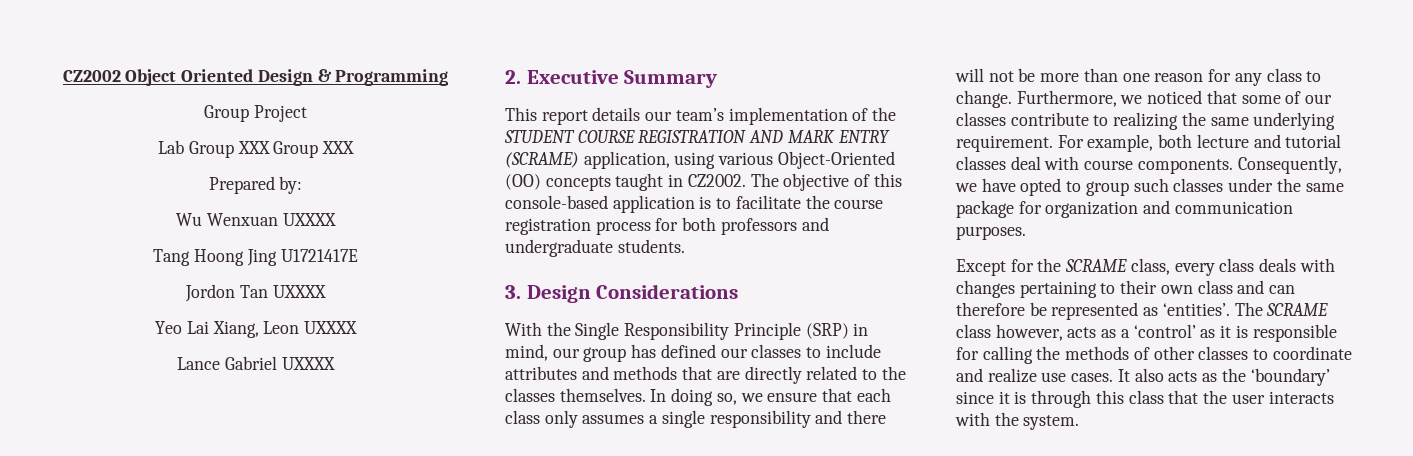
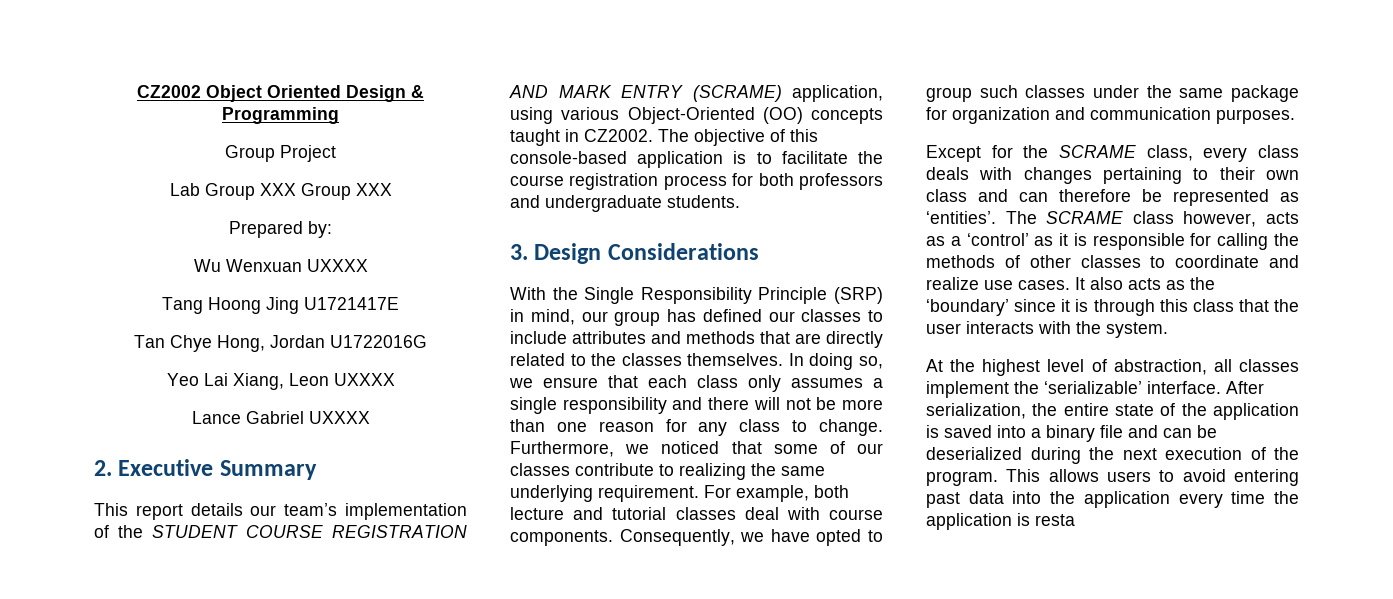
- Jordon Tan UXXXX
+ Tan Chye Hong, Jordan U1722016G
+ At the highest level of abstraction, all classes implement the ‘serializable’ interface. After serialization, the entire state of the application is saved into a binary file and can be deserialized during the next execution of the program. This allows users to avoid entering past data into the application every time the application is resta

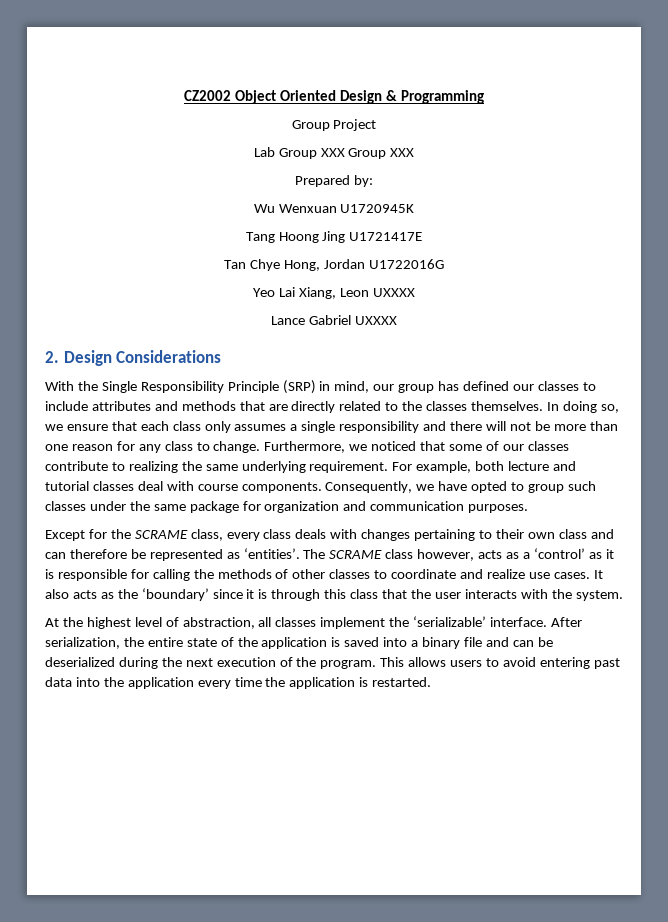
- Wu Wenxuan UXXXX
+ Wu Wenxuan U1720945K
- 2. Executive Summary
- This report details our team’s implementation of the STUDENT COURSE REGISTRATION AND MARK ENTRY (SCRAME) application, using various Object-Oriented (OO) concepts taught in CZ2002. The objective of this console-based application is to facilitate the course registration process for both professors and undergraduate students.
- 3. Design Considerations
+ 2. Design Considerations
- This allows users to avoid entering past data into the application every time the application is resta
+ This allows users to avoid entering past data into the application every time the application is restarted.

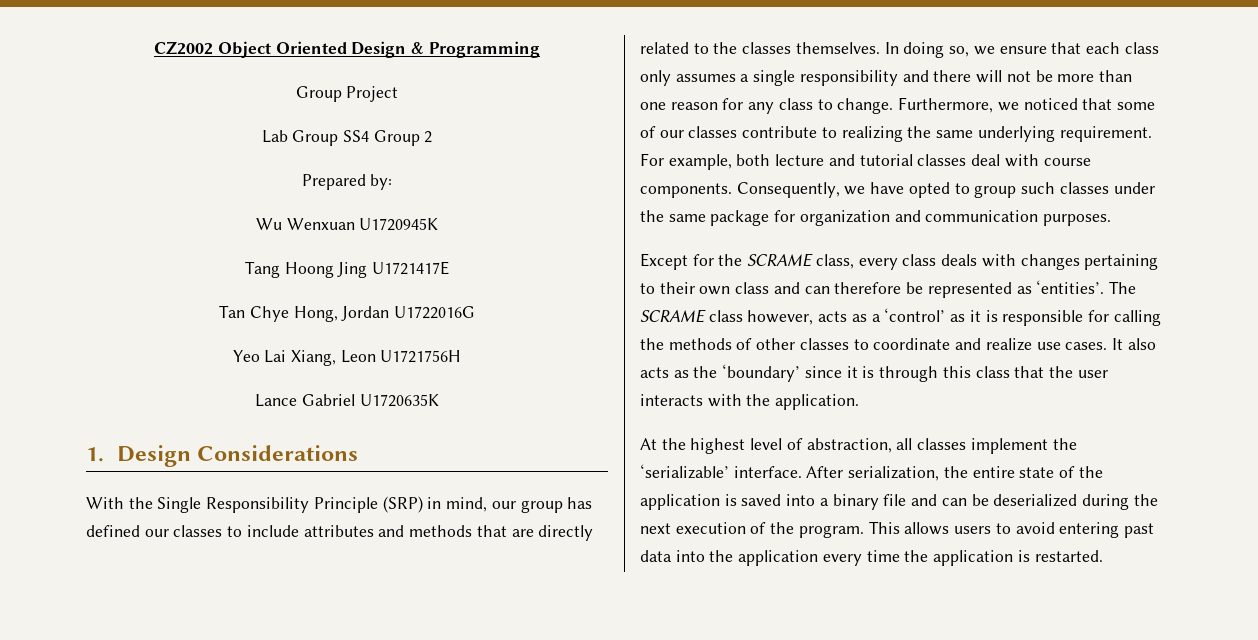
- Lab Group XXX Group XXX
+ Lab Group SS4 Group 2
- Yeo Lai Xiang, Leon UXXXX
+ Yeo Lai Xiang, Leon U1721756H
- Lance Gabriel UXXXX
- 2. Design Considerations
+ Lance Gabriel U1720635K
+ 1. Design Considerations
- It also acts as the ‘boundary’ since it is through this class that the user interacts with the system.
+ It also acts as the ‘boundary’ since it is through this class that the user interacts with the application.

